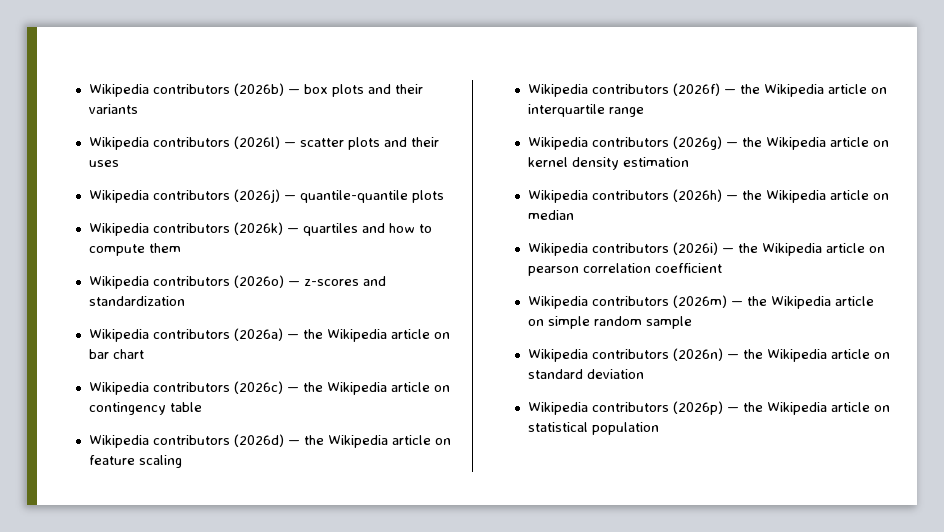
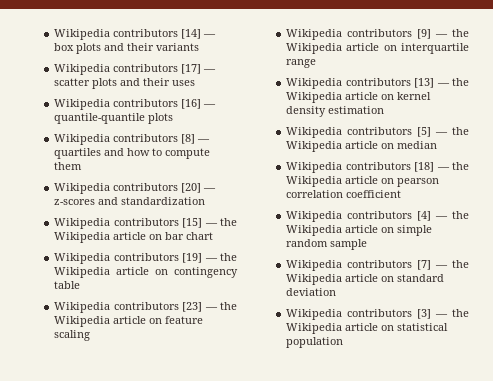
- Wikipedia contributors (2026b) — box plots and their variants
+ Wikipedia contributors [14] — box plots and their variants
- Wikipedia contributors (2026l) — scatter plots and their uses
+ Wikipedia contributors [17] — scatter plots and their uses
- Wikipedia contributors (2026j) — quantile-quantile plots
+ Wikipedia contributors [16] — quantile-quantile plots
- Wikipedia contributors (2026k) — quartiles and how to compute them
+ Wikipedia contributors [8] — quartiles and how to compute them
- Wikipedia contributors (2026o) — z-scores and standardization
+ Wikipedia contributors [20] — z-scores and standardization
- Wikipedia contributors (2026a) — the Wikipedia article on bar chart
+ Wikipedia contributors [15] — the Wikipedia article on bar chart
- Wikipedia contributors (2026c) — the Wikipedia article on contingency table
+ Wikipedia contributors [19] — the Wikipedia article on contingency table
- Wikipedia contributors (2026d) — the Wikipedia article on feature scaling
+ Wikipedia contributors [23] — the Wikipedia article on feature scaling
- Wikipedia contributors (2026f) — the Wikipedia article on interquartile range
+ Wikipedia contributors [9] — the Wikipedia article on interquartile range
- Wikipedia contributors (2026g) — the Wikipedia article on kernel density estimation
+ Wikipedia contributors [13] — the Wikipedia article on kernel density estimation
- Wikipedia contributors (2026h) — the Wikipedia article on median
+ Wikipedia contributors [5] — the Wikipedia article on median
- Wikipedia contributors (2026i) — the Wikipedia article on pearson correlation coefficient
+ Wikipedia contributors [18] — the Wikipedia article on pearson correlation coefficient
- Wikipedia contributors (2026m) — the Wikipedia article on simple random sample
+ Wikipedia contributors [4] — the Wikipedia article on simple random sample
- Wikipedia contributors (2026n) — the Wikipedia article on standard deviation
+ Wikipedia contributors [7] — the Wikipedia article on standard deviation
- Wikipedia contributors (2026p) — the Wikipedia article on statistical population
+ Wikipedia contributors [3] — the Wikipedia article on statistical population

